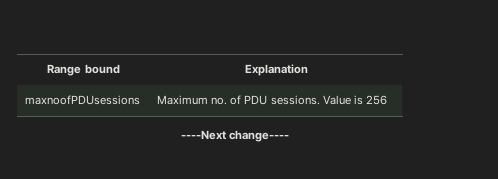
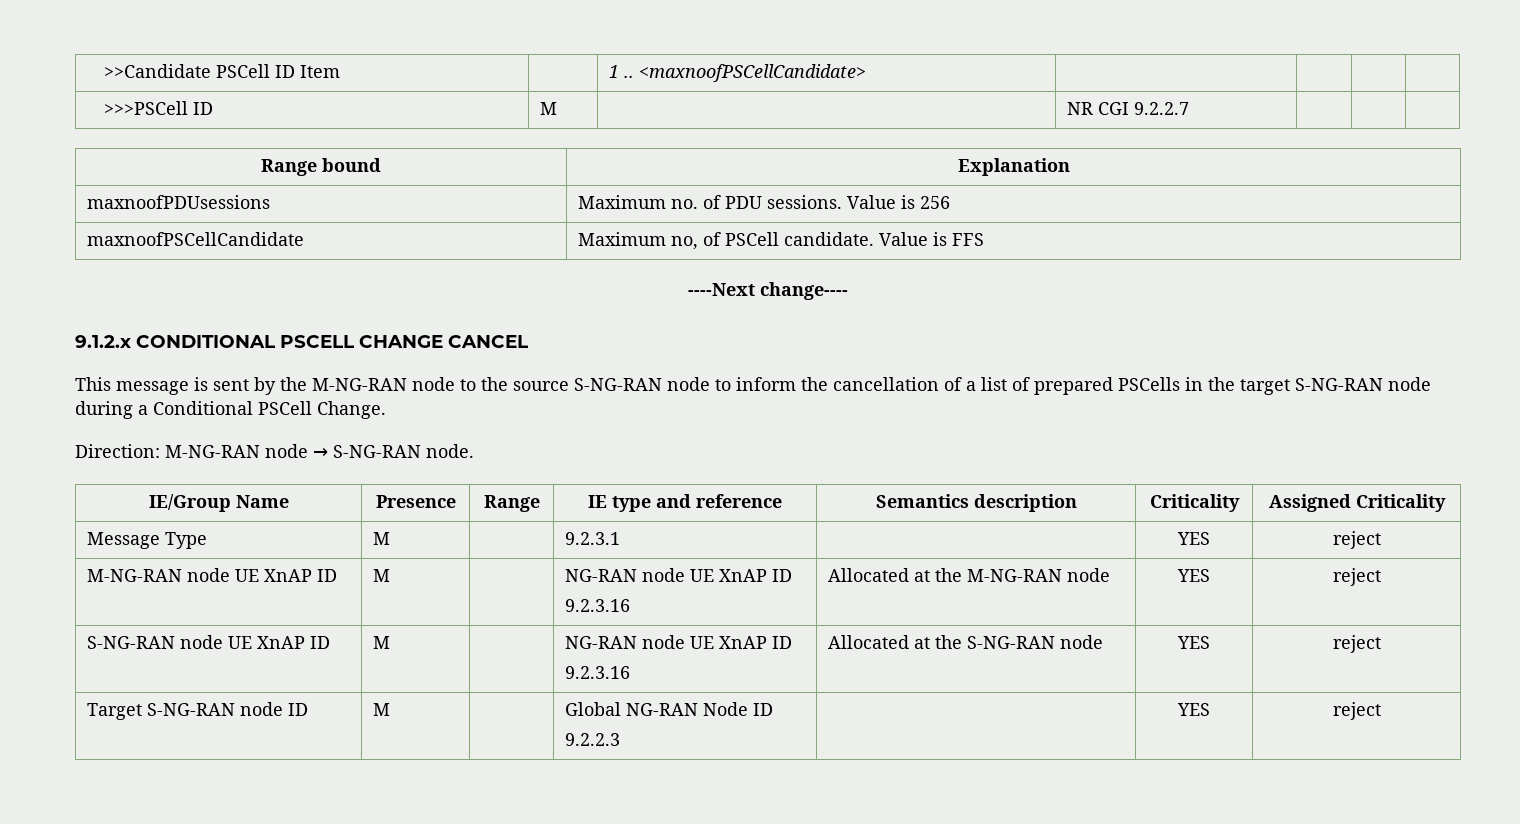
+ >>Candidate PSCell ID Item | | 1 .. <maxnoofPSCellCandidate> | | | |
+ >>>PSCell ID | M | | NR CGI 9.2.2.7 | | |
+ maxnoofPSCellCandidate | Maximum no, of PSCell candidate. Value is FFS
  ----Next change----
+ 9.1.2.x CONDITIONAL PSCELL CHANGE CANCEL
+ This message is sent by the M-NG-RAN node to the source S-NG-RAN node to inform the cancellation of a list of prepared PSCells in the target S-NG-RAN node during a Conditional PSCell Change.
+ Direction: M-NG-RAN node → S-NG-RAN node.
+ IE/Group Name | Presence | Range | IE type and reference | Semantics description | Criticality | Assigned Criticality
+ Message Type | M | | 9.2.3.1 | | YES | reject
+ M-NG-RAN node UE XnAP ID | M | | NG-RAN node UE XnAP ID
+ 9.2.3.16 | Allocated at the M-NG-RAN node | YES | reject
+ S-NG-RAN node UE XnAP ID | M | | NG-RAN node UE XnAP ID
+ 9.2.3.16 | Allocated at the S-NG-RAN node | YES | reject
+ Target S-NG-RAN node ID | M | | Global NG-RAN Node ID
+ 9.2.2.3 | | YES | reject

